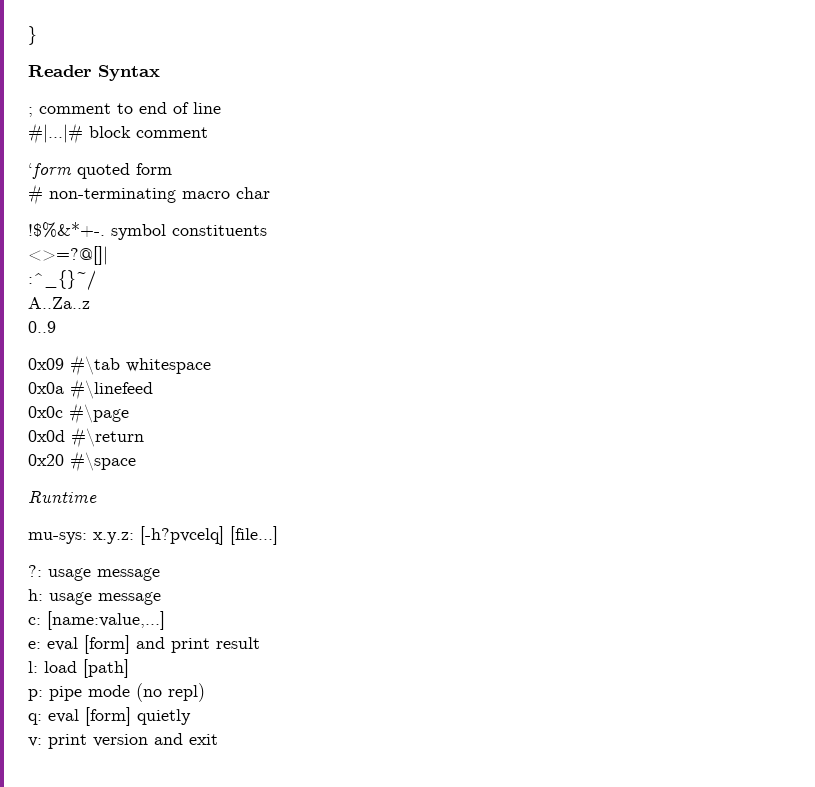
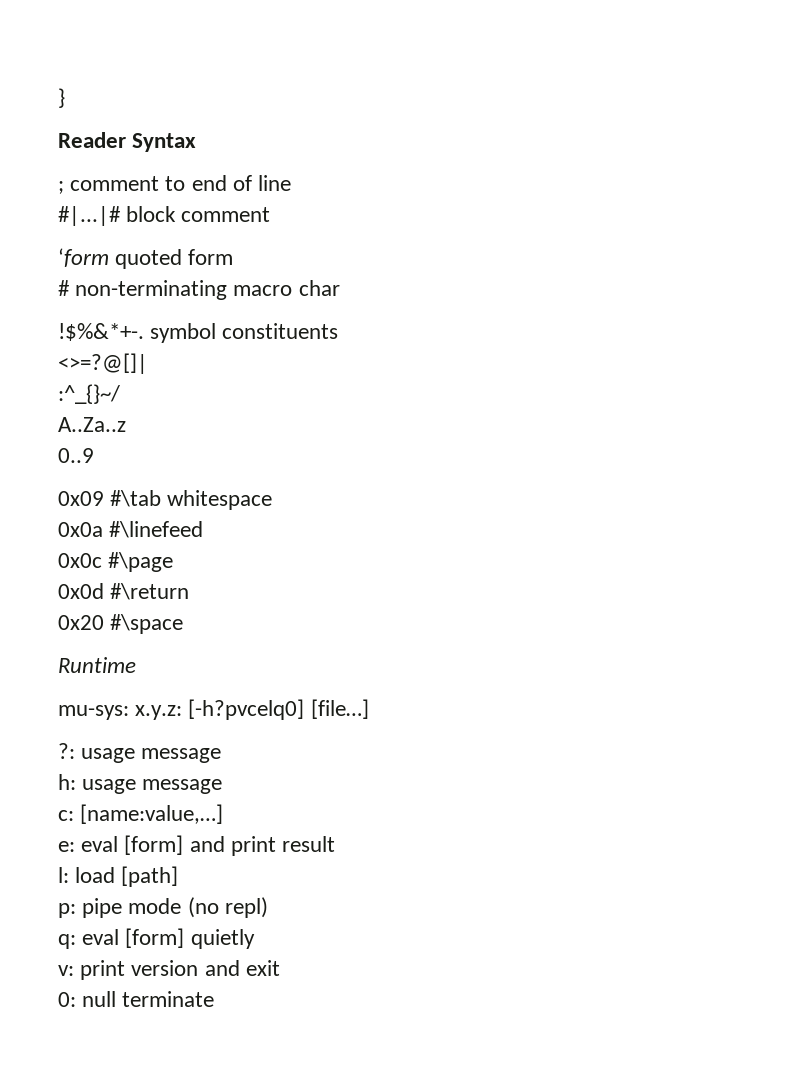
- mu-sys: x.y.z: [-h?pvcelq] [file…]
+ mu-sys: x.y.z: [-h?pvcelq0] [file…]
+ 0: null terminate

